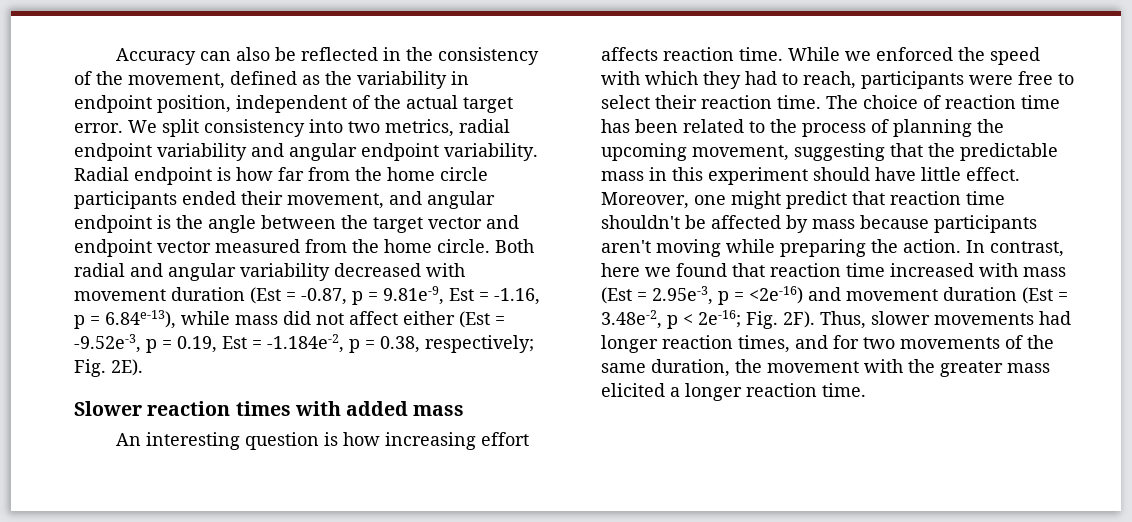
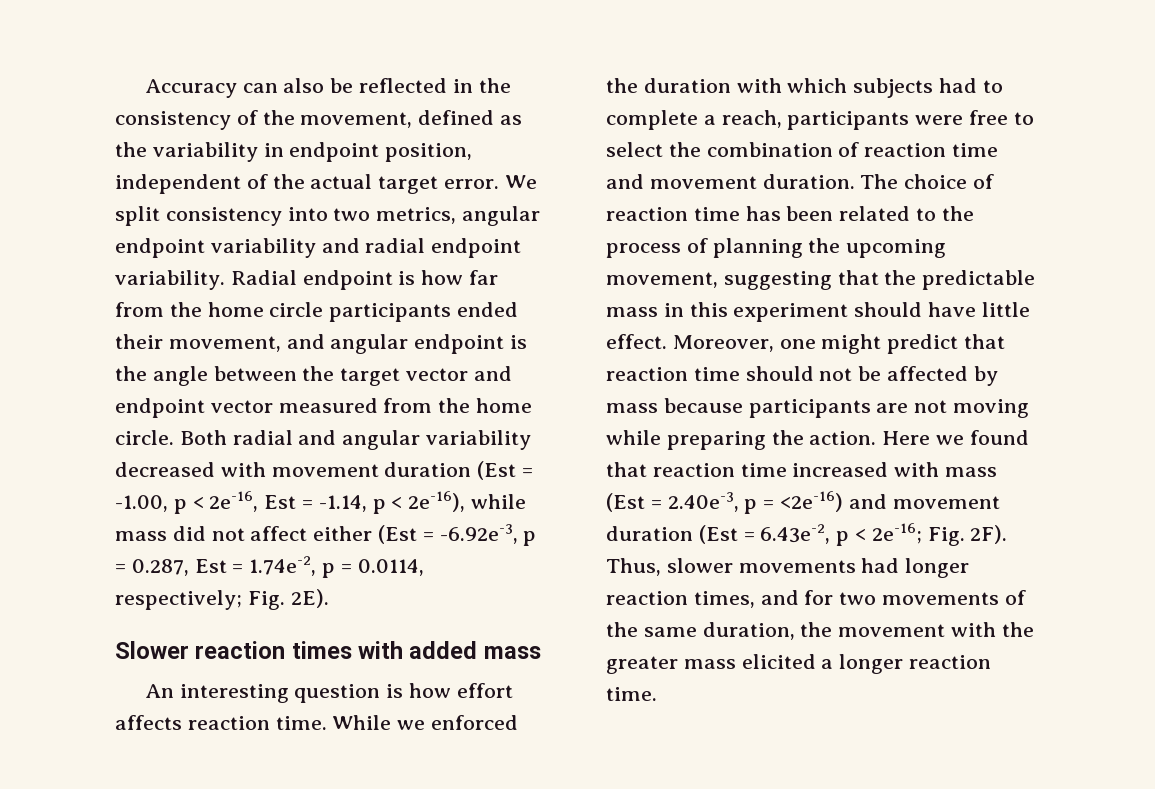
- We split consistency into two metrics, radial endpoint variability and angular endpoint variability.
+ We split consistency into two metrics, angular endpoint variability and radial endpoint variability.
- Both radial and angular variability decreased with movement duration (Est = -0.87, p = 9.81e-9, Est = -1.16, p = 6.84e-13), while mass did not affect either (Est = -9.52e-3, p = 0.19, Est = -1.184e-2, p = 0.38, respectively; Fig. 2E).
+ Both radial and angular variability decreased with movement duration (Est = -1.00, p < 2e-16, Est = -1.14, p < 2e-16), while mass did not affect either (Est = -6.92e-3, p = 0.287, Est = 1.74e-2, p = 0.0114, respectively; Fig. 2E).
- An interesting question is how increasing effort affects reaction time.
+ An interesting question is how effort affects reaction time.
- While we enforced the speed with which they had to reach, participants were free to select their reaction time.
+ While we enforced the duration with which subjects had to complete a reach, participants were free to select the combination of reaction time and movement duration.
- Moreover, one might predict that reaction time shouldn't be affected by mass because participants aren't moving while preparing the action.
+ Moreover, one might predict that reaction time should not be affected by mass because participants are not moving while preparing the action.
- In contrast, here we found that reaction time increased with mass (Est = 2.95e-3, p = <2e-16) and movement duration (Est = 3.48e-2, p < 2e-16; Fig. 2F).
+ Here we found that reaction time increased with mass (Est = 2.40e-3, p = <2e-16) and movement duration (Est = 6.43e-2, p < 2e-16; Fig. 2F).

